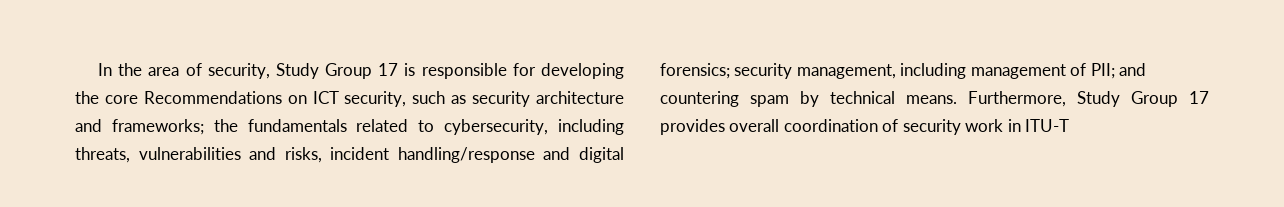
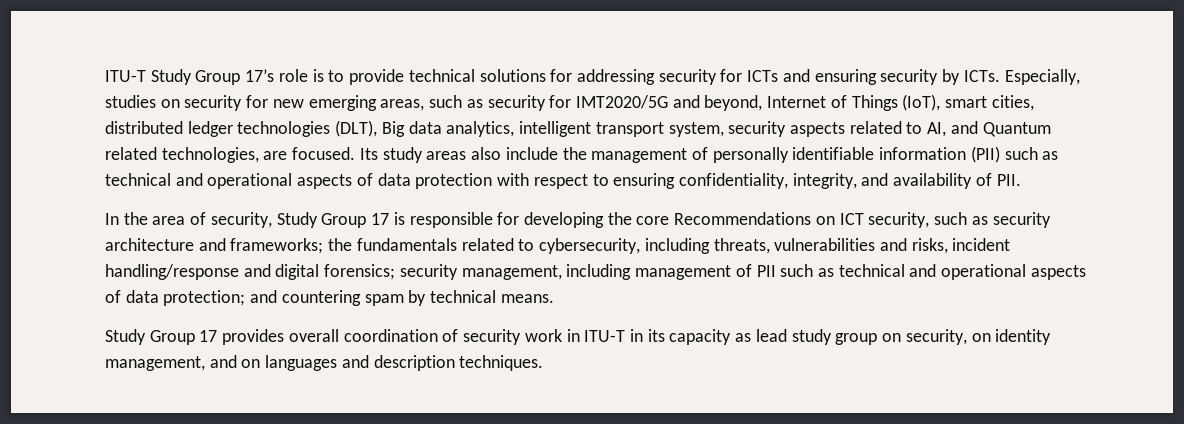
+ ITU-T Study Group 17’s role is to provide technical solutions for addressing security for ICTs and ensuring security by ICTs. Especially, studies on security for new emerging areas, such as security for IMT2020/5G and beyond, Internet of Things (IoT), smart cities, distributed ledger technologies (DLT), Big data analytics, intelligent transport system, security aspects related to AI, and Quantum related technologies, are focused. Its study areas also include the management of personally identifiable information (PII) such as technical and operational aspects of data protection with respect to ensuring confidentiality, integrity, and availability of PII.
- security management, including management of PII;
+ security management, including management of PII such as technical and operational aspects of data protection;
- and countering spam by technical means. Furthermore, Study Group 17 provides overall coordination of security work in ITU-T
+ and countering spam by technical means.
+ Study Group 17 provides overall coordination of security work in ITU-T in its capacity as lead study group on security, on identity management, and on languages and description techniques.

